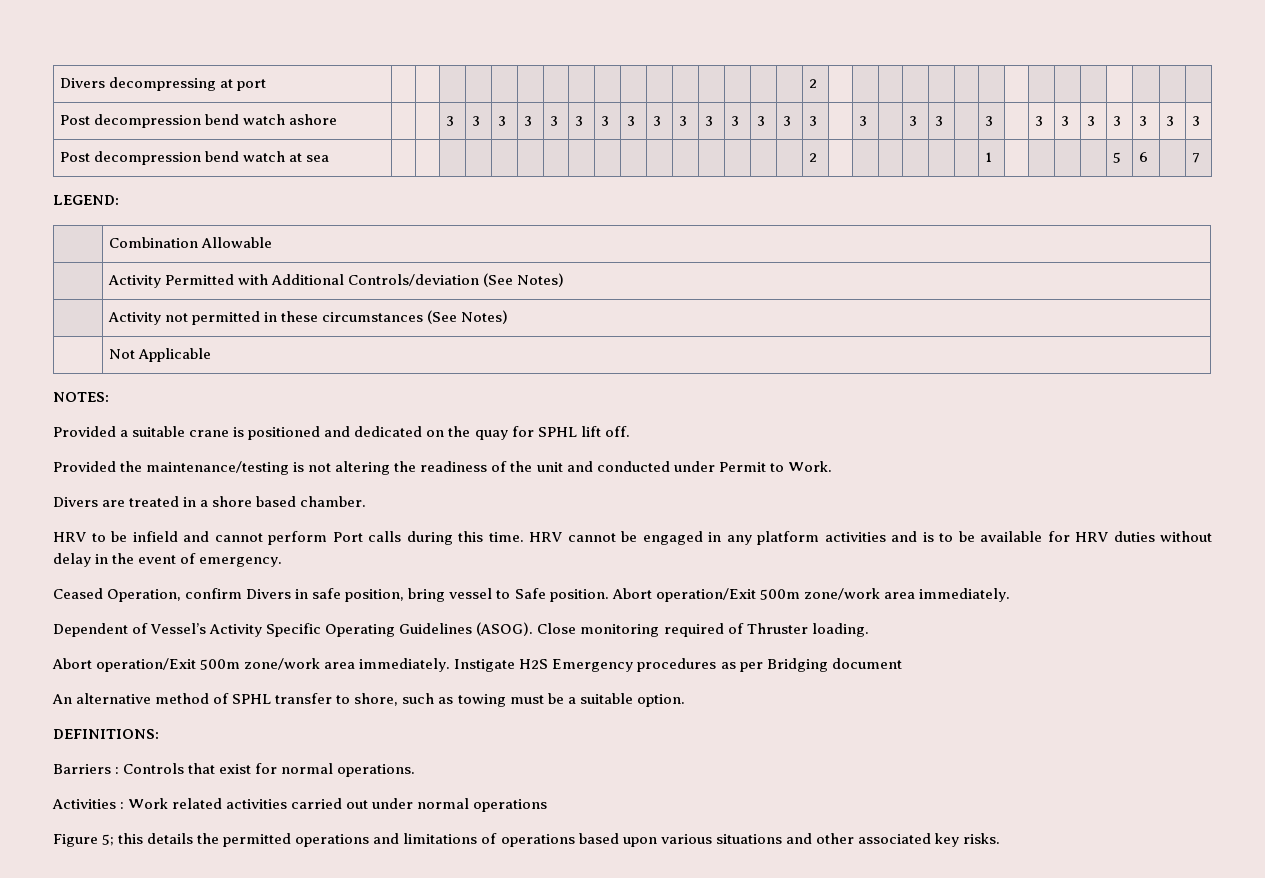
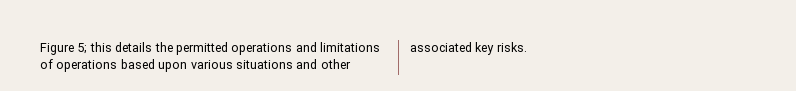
- Divers decompressing at port | | | | | | | | | | | | | | | | | 2 | | | | | | | | | | | | | | |
- Post decompression bend watch ashore | | | 3 | 3 | 3 | 3 | 3 | 3 | 3 | 3 | 3 | 3 | 3 | 3 | 3 | 3 | 3 | | 3 | | 3 | 3 | | 3 | | 3 | 3 | 3 | 3 | 3 | 3 | 3
- Post decompression bend watch at sea | | | | | | | | | | | | | | | | | 2 | | | | | | | 1 | | | | | 5 | 6 | | 7
- LEGEND:
- | Combination Allowable
- | Activity Permitted with Additional Controls/deviation (See Notes)
- | Activity not permitted in these circumstances (See Notes)
- | Not Applicable
- NOTES:
- Provided a suitable crane is positioned and dedicated on the quay for SPHL lift off.
- Provided the maintenance/testing is not altering the readiness of the unit and conducted under Permit to Work.
- Divers are treated in a shore based chamber.
- HRV to be infield and cannot perform Port calls during this time. HRV cannot be engaged in any platform activities and is to be available for HRV duties without delay in the event of emergency.
- Ceased Operation, confirm Divers in safe position, bring vessel to Safe position. Abort operation/Exit 500m zone/work area immediately.
- Dependent of Vessel’s Activity Specific Operating Guidelines (ASOG). Close monitoring required of Thruster loading.
- Abort operation/Exit 500m zone/work area immediately. Instigate H2S Emergency procedures as per Bridging document
- An alternative method of SPHL transfer to shore, such as towing must be a suitable option.
- DEFINITIONS:
- Barriers : Controls that exist for normal operations.
- Activities : Work related activities carried out under normal operations

